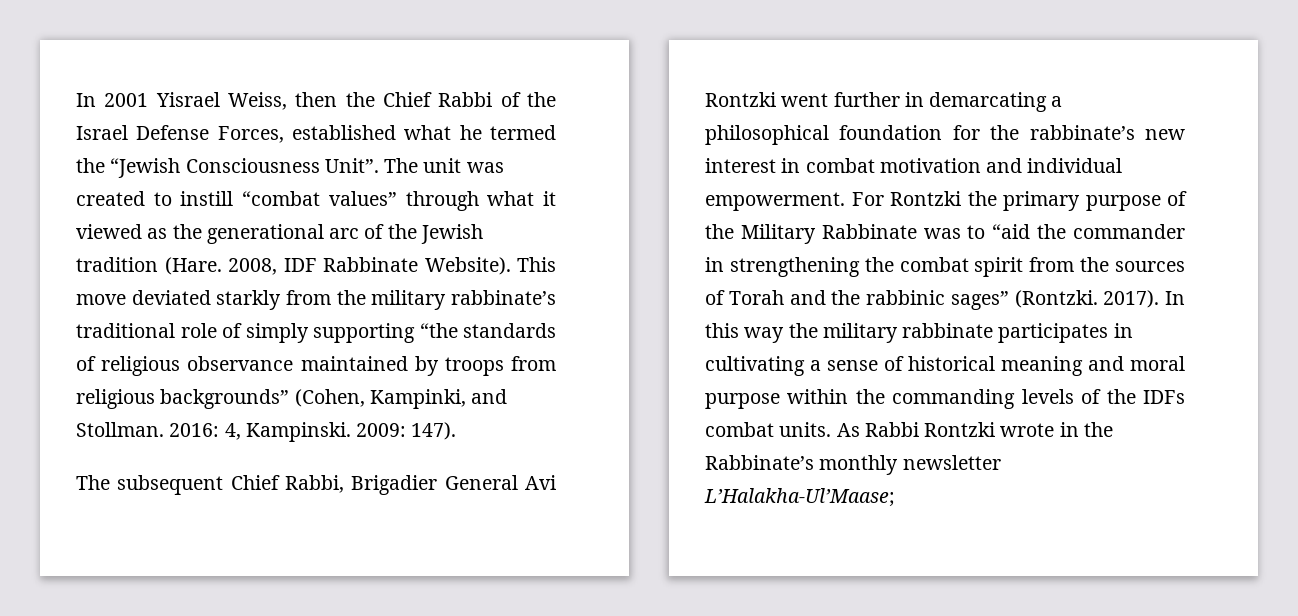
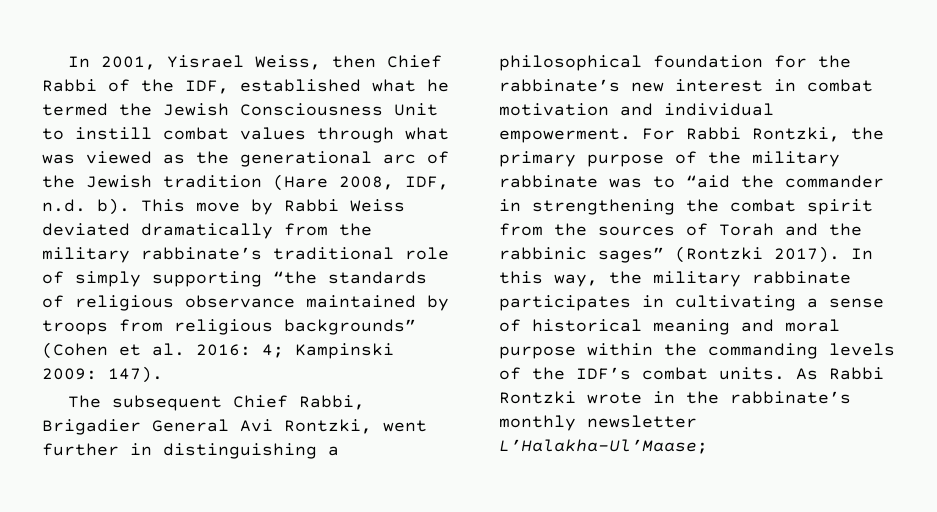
- In 2001 Yisrael Weiss, then the Chief Rabbi of the Israel Defense Forces, established what he termed the “Jewish Consciousness Unit”. The unit was created to instill “combat values” through what it viewed as the generational arc of the Jewish tradition (Hare. 2008, IDF Rabbinate Website). This move deviated starkly from the military rabbinate’s traditional role of simply supporting “the standards of religious observance maintained by troops from religious backgrounds” (Cohen, Kampinki, and Stollman. 2016: 4, Kampinski. 2009: 147).
+ In 2001, Yisrael Weiss, then Chief Rabbi of the IDF, established what he termed the Jewish Consciousness Unit to instill combat values through what was viewed as the generational arc of the Jewish tradition (Hare 2008, IDF, n.d. b). This move by Rabbi Weiss deviated dramatically from the military rabbinate’s traditional role of simply supporting “the standards of religious observance maintained by troops from religious backgrounds” (Cohen et al. 2016: 4; Kampinski 2009: 147).
- The subsequent Chief Rabbi, Brigadier General Avi Rontzki went further in demarcating a philosophical foundation for the rabbinate’s new interest in combat motivation and individual empowerment.
+ The subsequent Chief Rabbi, Brigadier General Avi Rontzki, went further in distinguishing a philosophical foundation for the rabbinate’s new interest in combat motivation and individual empowerment.
- For Rontzki the primary purpose of the Military Rabbinate was to “aid the commander in strengthening the combat spirit from the sources of Torah and the rabbinic sages” (Rontzki. 2017).
+ For Rabbi Rontzki, the primary purpose of the military rabbinate was to “aid the commander in strengthening the combat spirit from the sources of Torah and the rabbinic sages” (Rontzki 2017).
- In this way the military rabbinate participates in cultivating a sense of historical meaning and moral purpose within the commanding levels of the IDFs combat units.
+ In this way, the military rabbinate participates in cultivating a sense of historical meaning and moral purpose within the commanding levels of the IDF’s combat units.
- As Rabbi Rontzki wrote in the Rabbinate’s monthly newsletter L’Halakha-Ul’Maase;
+ As Rabbi Rontzki wrote in the rabbinate’s monthly newsletter L’Halakha-Ul’Maase;

